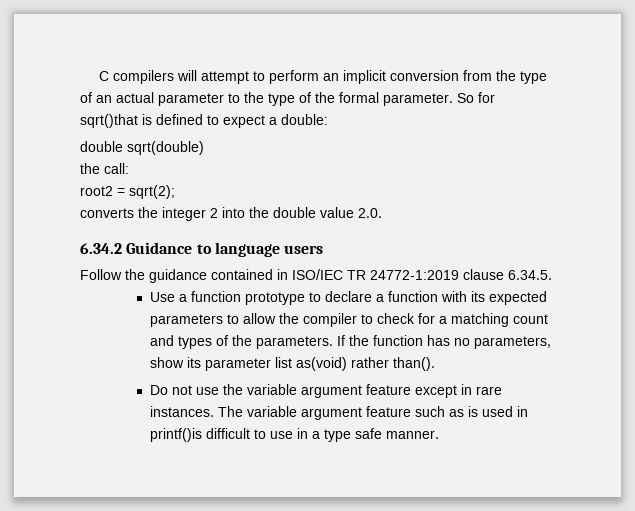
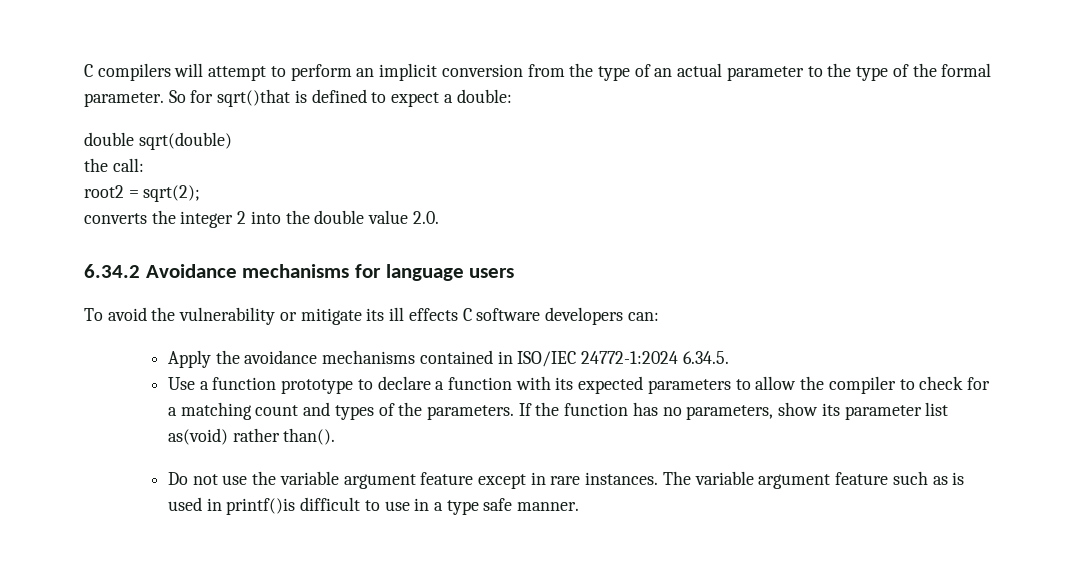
- 6.34.2 Guidance to language users
+ 6.34.2 Avoidance mechanisms for language users
- Follow the guidance contained in ISO/IEC TR 24772-1:2019 clause 6.34.5.
+ To avoid the vulnerability or mitigate its ill effects C software developers can:
+ Apply the avoidance mechanisms contained in ISO/IEC 24772-1:2024 6.34.5.

